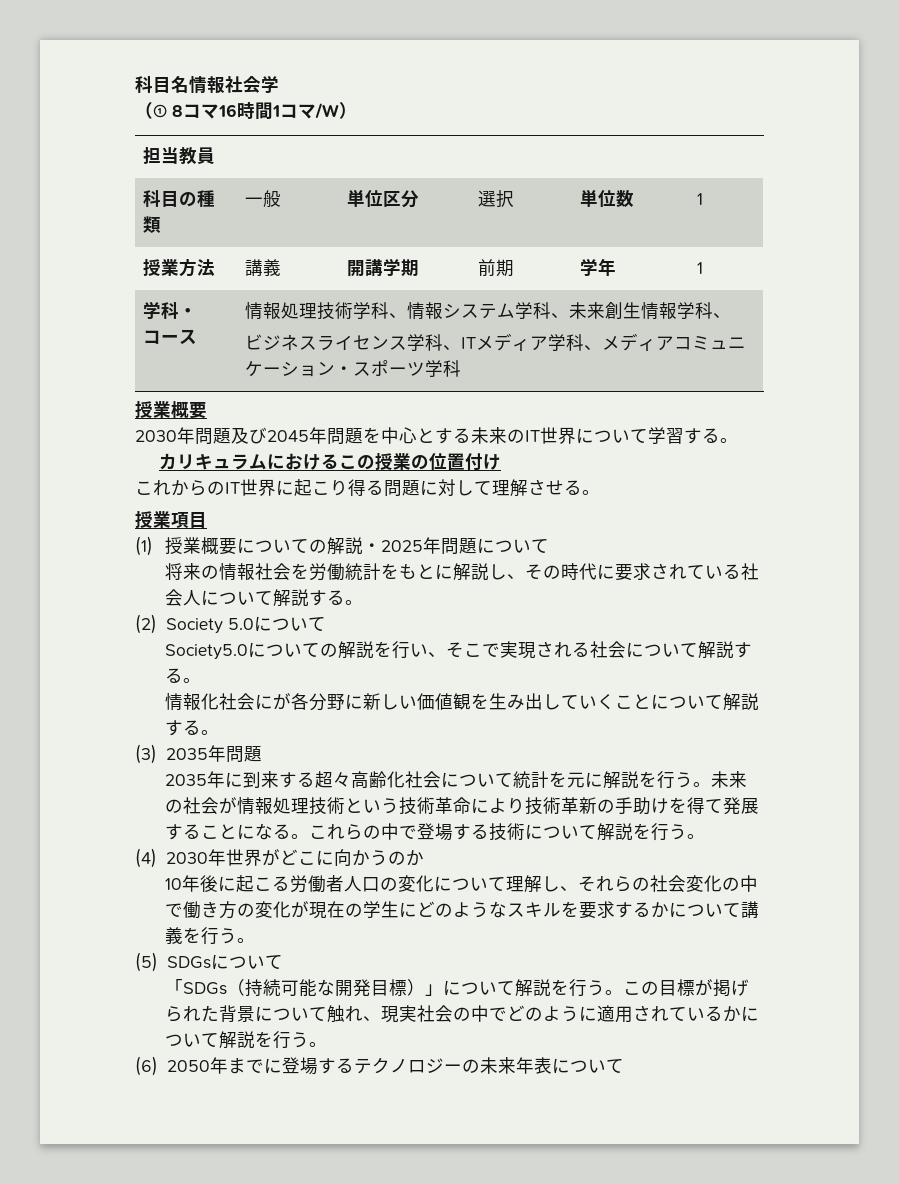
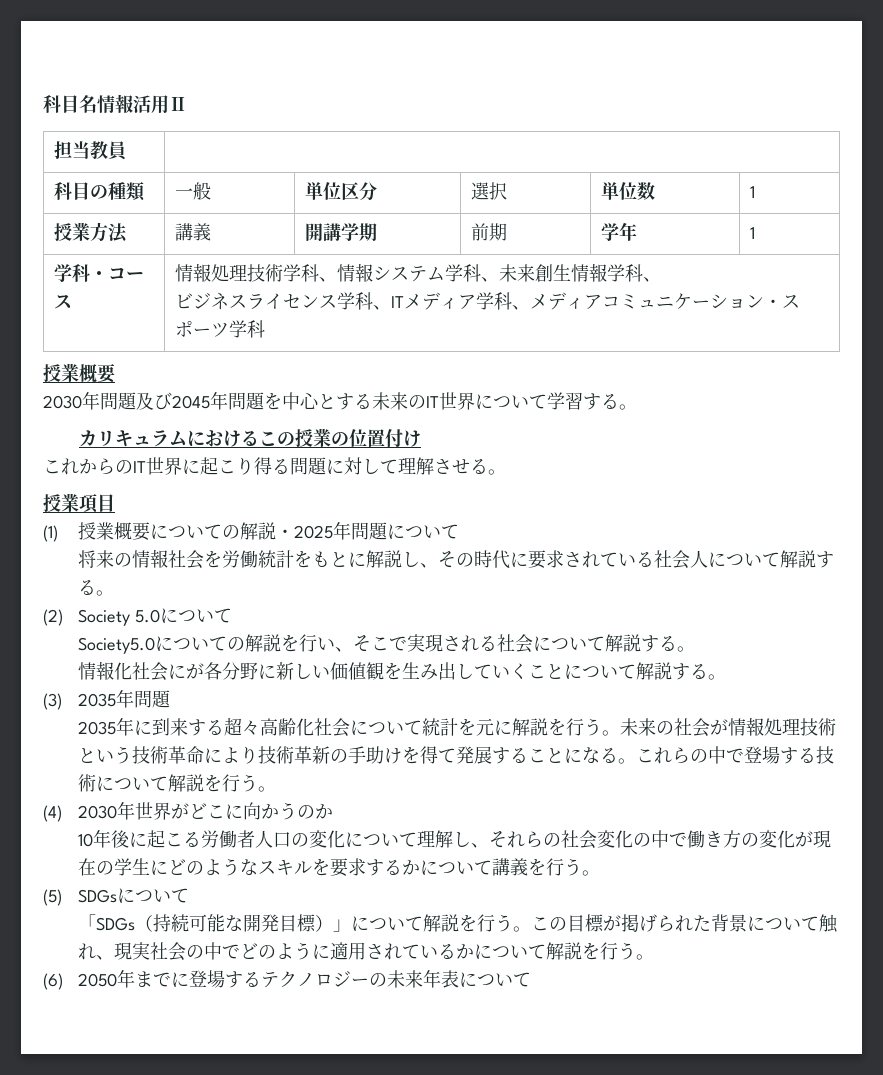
- 科目名情報社会学
- （① 8コマ16時間1コマ/W）
+ 科目名情報活用Ⅱ

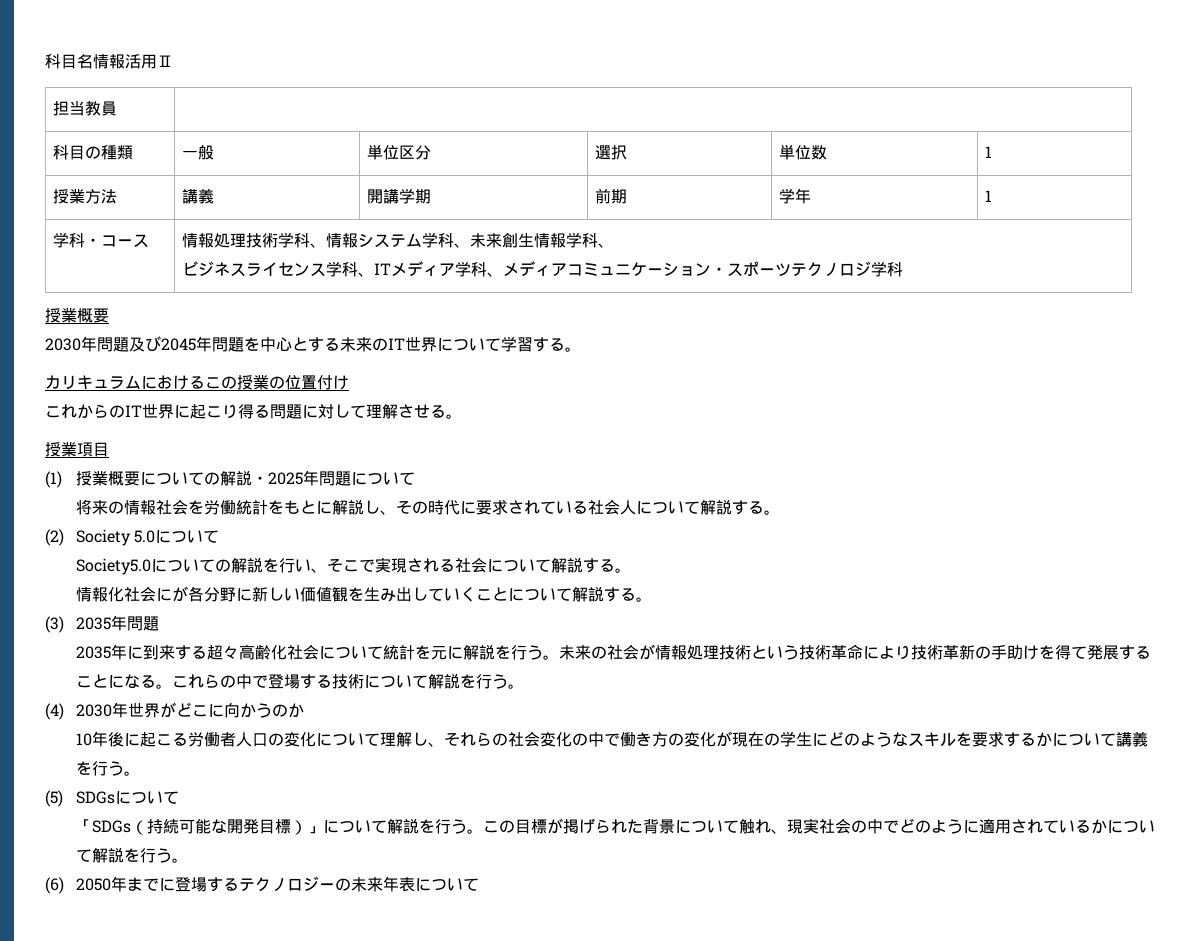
  学科・コース | 情報処理技術学科、情報システム学科、未来創生情報学科、
- ビジネスライセンス学科、ITメディア学科、メディアコミュニケーション・スポーツ学科
+ ビジネスライセンス学科、ITメディア学科、メディアコミュニケーション・スポーツテクノロジ学科

